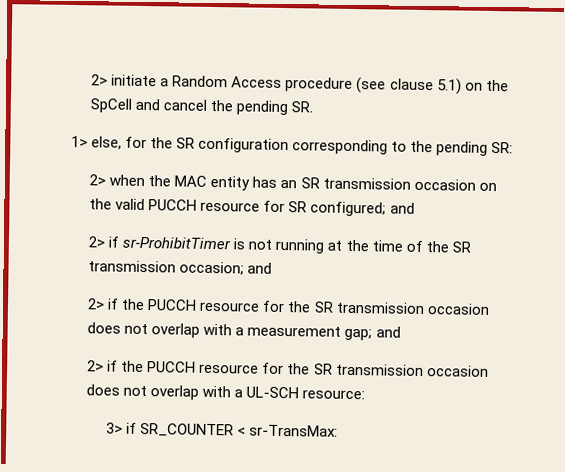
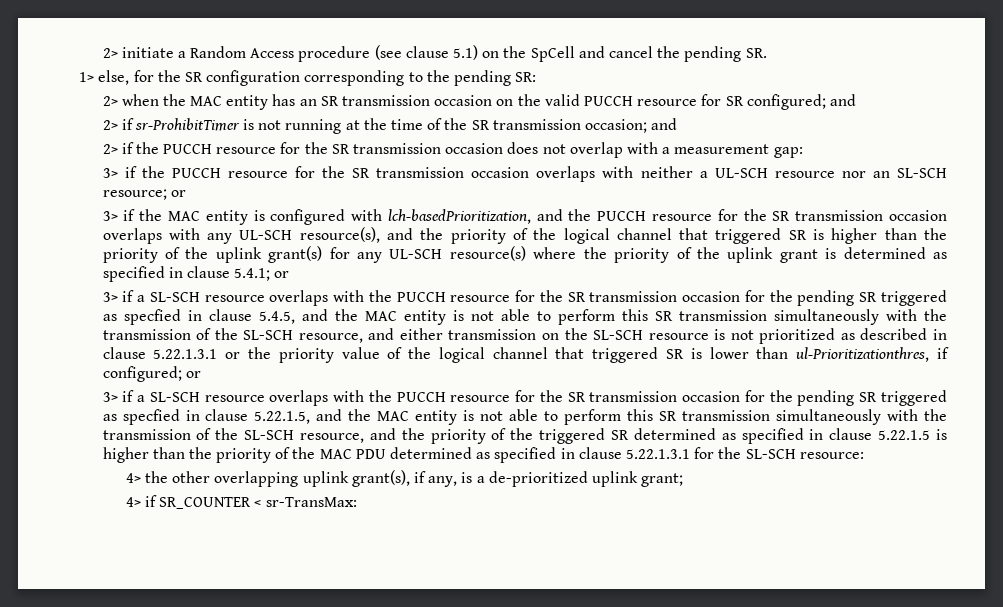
- 2> if the PUCCH resource for the SR transmission occasion does not overlap with a measurement gap; and
- 2> if the PUCCH resource for the SR transmission occasion does not overlap with a UL-SCH resource:
- 3> if SR_COUNTER < sr-TransMax:
+ 2> if the PUCCH resource for the SR transmission occasion does not overlap with a measurement gap:
+ 3> if the PUCCH resource for the SR transmission occasion overlaps with neither a UL-SCH resource nor an SL-SCH resource; or
+ 3> if the MAC entity is configured with lch-basedPrioritization, and the PUCCH resource for the SR transmission occasion overlaps with any UL-SCH resource(s), and the priority of the logical channel that triggered SR is higher than the priority of the uplink grant(s) for any UL-SCH resource(s) where the priority of the uplink grant is determined as specified in clause 5.4.1; or
+ 3> if a SL-SCH resource overlaps with the PUCCH resource for the SR transmission occasion for the pending SR triggered as specfied in clause 5.4.5, and the MAC entity is not able to perform this SR transmission simultaneously with the transmission of the SL-SCH resource, and either transmission on the SL-SCH resource is not prioritized as described in clause 5.22.1.3.1 or the priority value of the logical channel that triggered SR is lower than ul-Prioritizationthres, if configured; or
+ 3> if a SL-SCH resource overlaps with the PUCCH resource for the SR transmission occasion for the pending SR triggered as specfied in clause 5.22.1.5, and the MAC entity is not able to perform this SR transmission simultaneously with the transmission of the SL-SCH resource, and the priority of the triggered SR determined as specified in clause 5.22.1.5 is higher than the priority of the MAC PDU determined as specified in clause 5.22.1.3.1 for the SL-SCH resource:
+ 4> the other overlapping uplink grant(s), if any, is a de-prioritized uplink grant;
+ 4> if SR_COUNTER < sr-TransMax:

